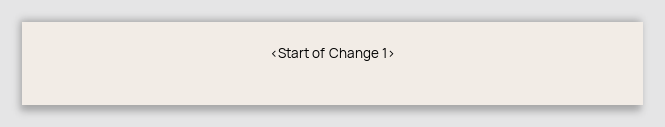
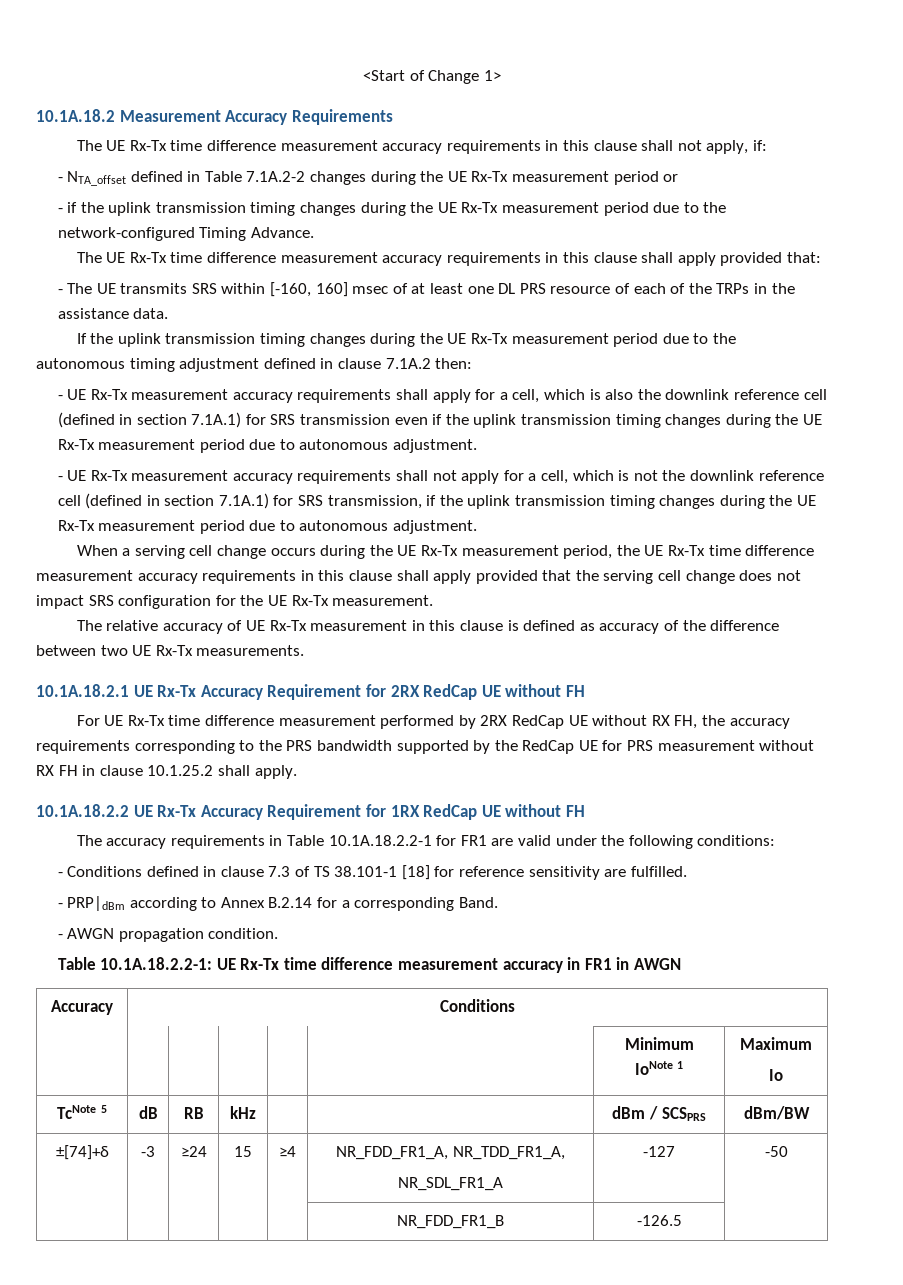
+ 10.1A.18.2 Measurement Accuracy Requirements
+ The UE Rx-Tx time difference measurement accuracy requirements in this clause shall not apply, if:
+ - NTA_offset defined in Table 7.1A.2-2 changes during the UE Rx-Tx measurement period or
+ - if the uplink transmission timing changes during the UE Rx-Tx measurement period due to the network-configured Timing Advance.
+ The UE Rx-Tx time difference measurement accuracy requirements in this clause shall apply provided that:
+ - The UE transmits SRS within [-160, 160] msec of at least one DL PRS resource of each of the TRPs in the assistance data.
+ If the uplink transmission timing changes during the UE Rx-Tx measurement period due to the autonomous timing adjustment defined in clause 7.1A.2 then:
+ - UE Rx-Tx measurement accuracy requirements shall apply for a cell, which is also the downlink reference cell (defined in section 7.1A.1) for SRS transmission even if the uplink transmission timing changes during the UE Rx-Tx measurement period due to autonomous adjustment.
+ - UE Rx-Tx measurement accuracy requirements shall not apply for a cell, which is not the downlink reference cell (defined in section 7.1A.1) for SRS transmission, if the uplink transmission timing changes during the UE Rx-Tx measurement period due to autonomous adjustment.
+ When a serving cell change occurs during the UE Rx-Tx measurement period, the UE Rx-Tx time difference measurement accuracy requirements in this clause shall apply provided that the serving cell change does not impact SRS configuration for the UE Rx-Tx measurement.
+ The relative accuracy of UE Rx-Tx measurement in this clause is defined as accuracy of the difference between two UE Rx-Tx measurements.
+ 10.1A.18.2.1 UE Rx-Tx Accuracy Requirement for 2RX RedCap UE without FH
+ For UE Rx-Tx time difference measurement performed by 2RX RedCap UE without RX FH, the accuracy requirements corresponding to the PRS bandwidth supported by the RedCap UE for PRS measurement without RX FH in clause 10.1.25.2 shall apply.
+ 10.1A.18.2.2 UE Rx-Tx Accuracy Requirement for 1RX RedCap UE without FH
+ The accuracy requirements in Table 10.1A.18.2.2-1 for FR1 are valid under the following conditions:
+ - Conditions defined in clause 7.3 of TS 38.101-1 [18] for reference sensitivity are fulfilled.
+ - PRP|dBm according to Annex B.2.14 for a corresponding Band.
+ - AWGN propagation condition.
+ Table 10.1A.18.2.2-1: UE Rx-Tx time difference measurement accuracy in FR1 in AWGN
+ Accuracy | Conditions
+ | | | | | | Minimum
+ IoNote 1 | Maximum
+ Io
+ TcNote 5 | dB | RB | kHz | | | dBm / SCSPRS | dBm/BW
+ ±[74]+δ | -3 | ≥24 | 15 | ≥4 | NR_FDD_FR1_A, NR_TDD_FR1_A,
+ NR_SDL_FR1_A | -127 | -50
+ | | | | | NR_FDD_FR1_B | -126.5 |

